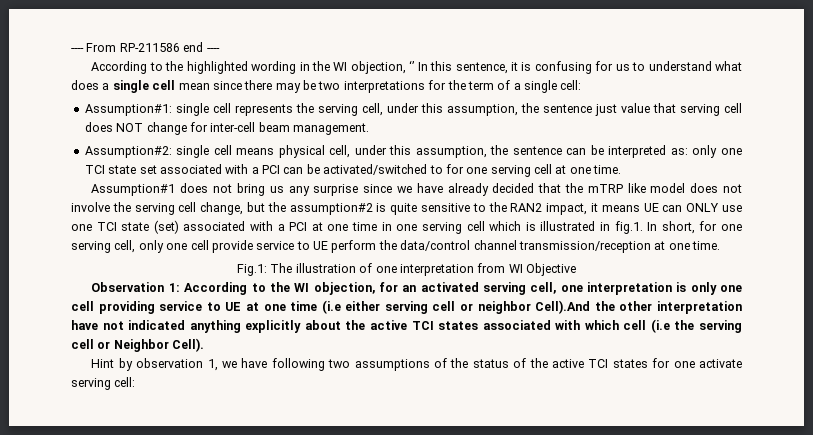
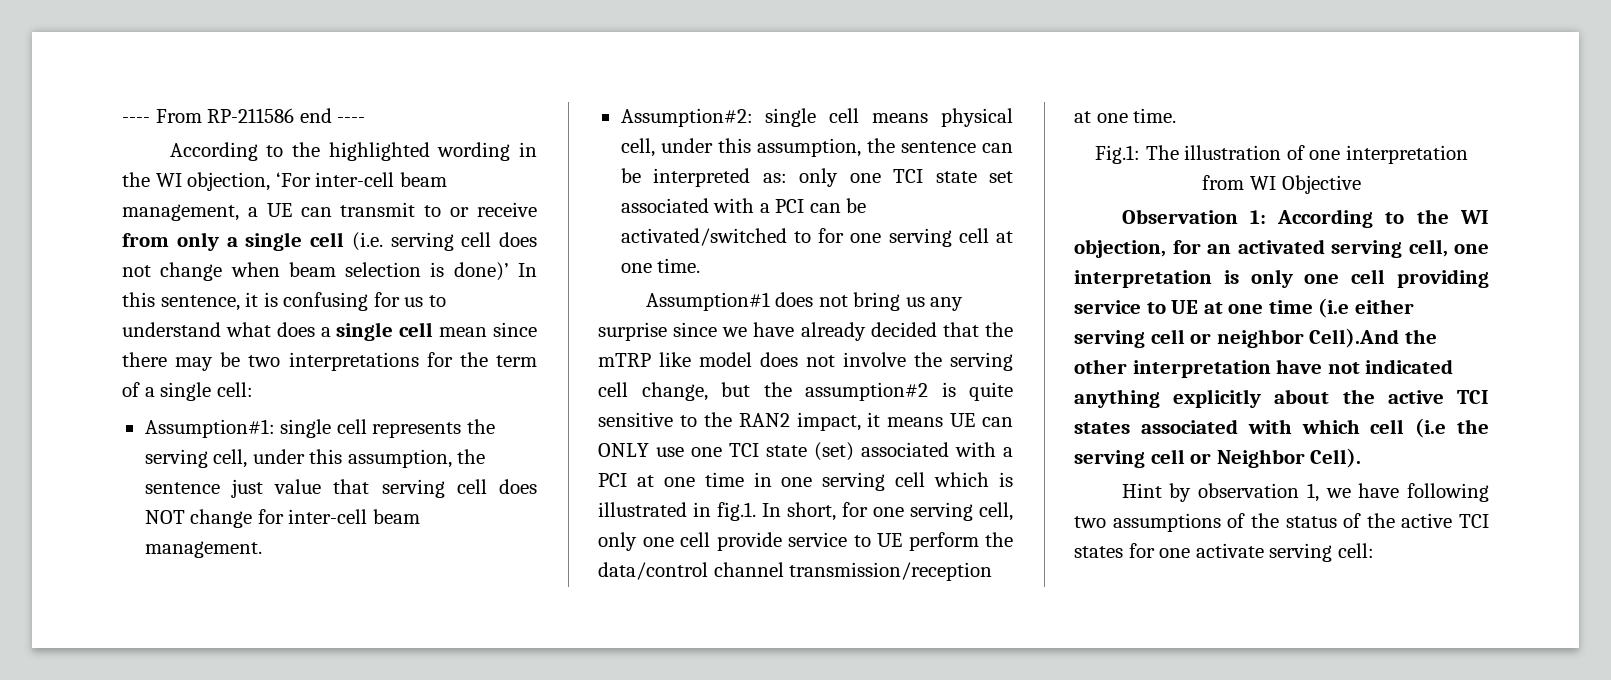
- According to the highlighted wording in the WI objection, ‘’ In this sentence, it is confusing for us to understand what does a single cell mean since there may be two interpretations for the term of a single cell:
+ According to the highlighted wording in the WI objection, ‘For inter-cell beam management, a UE can transmit to or receive from only a single cell (i.e. serving cell does not change when beam selection is done)’ In this sentence, it is confusing for us to understand what does a single cell mean since there may be two interpretations for the term of a single cell:

